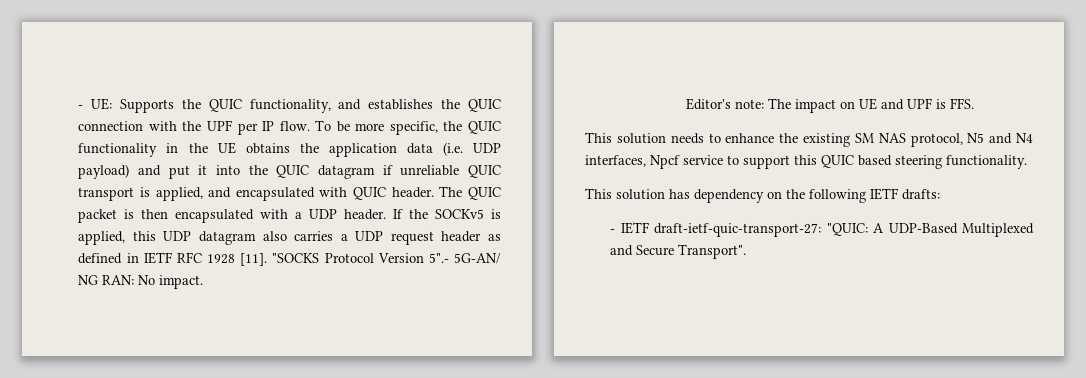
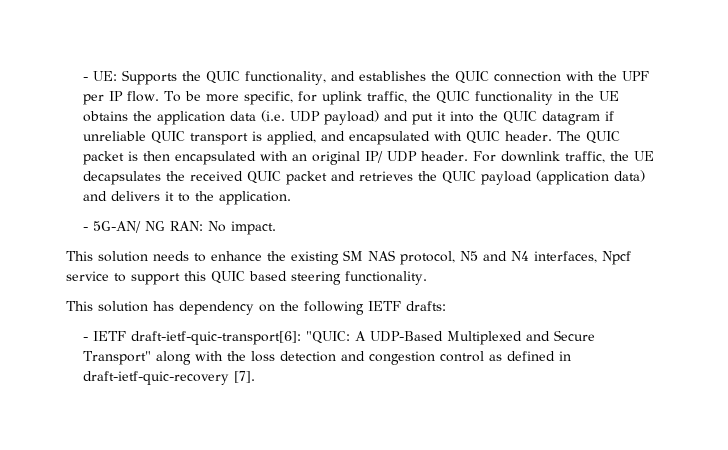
- To be more specific, the QUIC functionality in the UE obtains the application data (i.e. UDP payload) and put it into the QUIC datagram if unreliable QUIC transport is applied, and encapsulated with QUIC header.
+ To be more specific, for uplink traffic, the QUIC functionality in the UE obtains the application data (i.e. UDP payload) and put it into the QUIC datagram if unreliable QUIC transport is applied, and encapsulated with QUIC header.
- The QUIC packet is then encapsulated with a UDP header. If the SOCKv5 is applied, this UDP datagram also carries a UDP request header as defined in IETF RFC 1928 [11]. "SOCKS Protocol Version 5".- 5G-AN/ NG RAN: No impact.
+ The QUIC packet is then encapsulated with an original IP/ UDP header. For downlink traffic, the UE decapsulates the received QUIC packet and retrieves the QUIC payload (application data) and delivers it to the application.
+ - 5G-AN/ NG RAN: No impact.
- Editor's note: The impact on UE and UPF is FFS.
- - IETF draft-ietf-quic-transport-27: "QUIC: A UDP-Based Multiplexed and Secure Transport".
+ - IETF draft-ietf-quic-transport[6]: "QUIC: A UDP-Based Multiplexed and Secure Transport" along with the loss detection and congestion control as defined in draft-ietf-quic-recovery [7].

